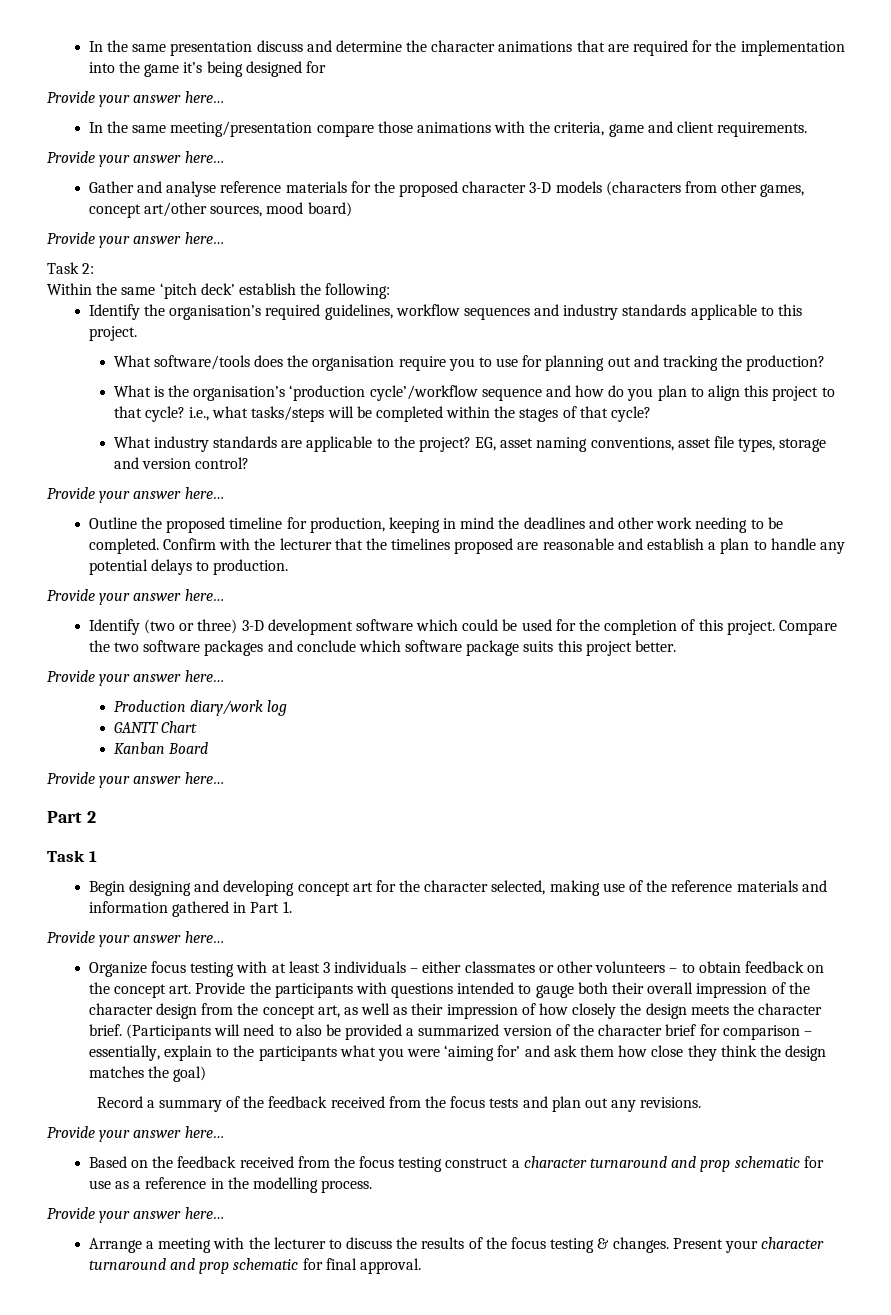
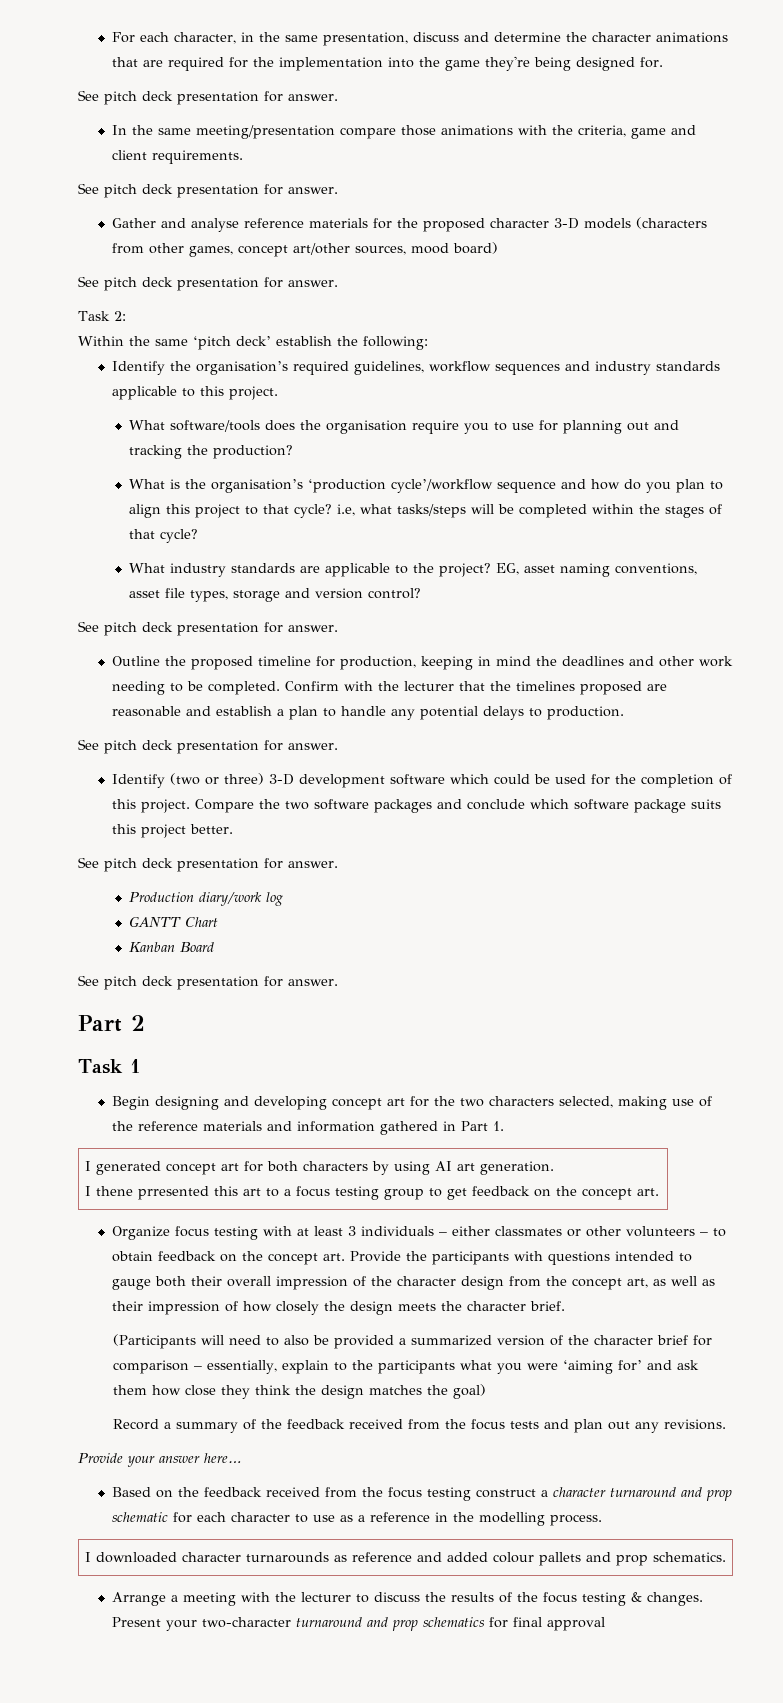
- In the same presentation discuss and determine the character animations that are required for the implementation into the game it’s being designed for
- Provide your answer here…
+ For each character, in the same presentation, discuss and determine the character animations that are required for the implementation into the game they're being designed for.
+ See pitch deck presentation for answer.
  In the same meeting/presentation compare those animations with the criteria, game and client requirements.
- Provide your answer here…
+ See pitch deck presentation for answer.
  Gather and analyse reference materials for the proposed character 3-D models (characters from other games, concept art/other sources, mood board)
- Provide your answer here…
+ See pitch deck presentation for answer.
- What is the organisation’s ‘production cycle’/workflow sequence and how do you plan to align this project to that cycle? i.e., what tasks/steps will be completed within the stages of that cycle?
+ What is the organisation’s ‘production cycle’/workflow sequence and how do you plan to align this project to that cycle? i.e, what tasks/steps will be completed within the stages of that cycle?
  EG, asset naming conventions, asset file types, storage and version control?
- Provide your answer here…
+ See pitch deck presentation for answer.
  Confirm with the lecturer that the timelines proposed are reasonable and establish a plan to handle any potential delays to production.
- Provide your answer here…
+ See pitch deck presentation for answer.
  Compare the two software packages and conclude which software package suits this project better.
- Provide your answer here…
+ See pitch deck presentation for answer.
  Kanban Board
- Provide your answer here…
+ See pitch deck presentation for answer.
- Begin designing and developing concept art for the character selected, making use of the reference materials and information gathered in Part 1.
- Provide your answer here…
+ Begin designing and developing concept art for the two characters selected, making use of the reference materials and information gathered in Part 1.
+ I generated concept art for both characters by using AI art generation.
+ I thene prresented this art to a focus testing group to get feedback on the concept art.
- Organize focus testing with at least 3 individuals – either classmates or other volunteers – to obtain feedback on the concept art. Provide the participants with questions intended to gauge both their overall impression of the character design from the concept art, as well as their impression of how closely the design meets the character brief. (Participants will need to also be provided a summarized version of the character brief for comparison – essentially, explain to the participants what you were ‘aiming for’ and ask them how close they think the design matches the goal)
+ Organize focus testing with at least 3 individuals – either classmates or other volunteers – to obtain feedback on the concept art. Provide the participants with questions intended to gauge both their overall impression of the character design from the concept art, as well as their impression of how closely the design meets the character brief.
+ (Participants will need to also be provided a summarized version of the character brief for comparison – essentially, explain to the participants what you were ‘aiming for’ and ask them how close they think the design matches the goal)
- Based on the feedback received from the focus testing construct a character turnaround and prop schematic for use as a reference in the modelling process.
- Provide your answer here…
+ Based on the feedback received from the focus testing construct a character turnaround and prop schematic for each character to use as a reference in the modelling process.
+ I downloaded character turnarounds as reference and added colour pallets and prop schematics.
- Present your character turnaround and prop schematic for final approval.
+ Present your two-character turnaround and prop schematics for final approval

